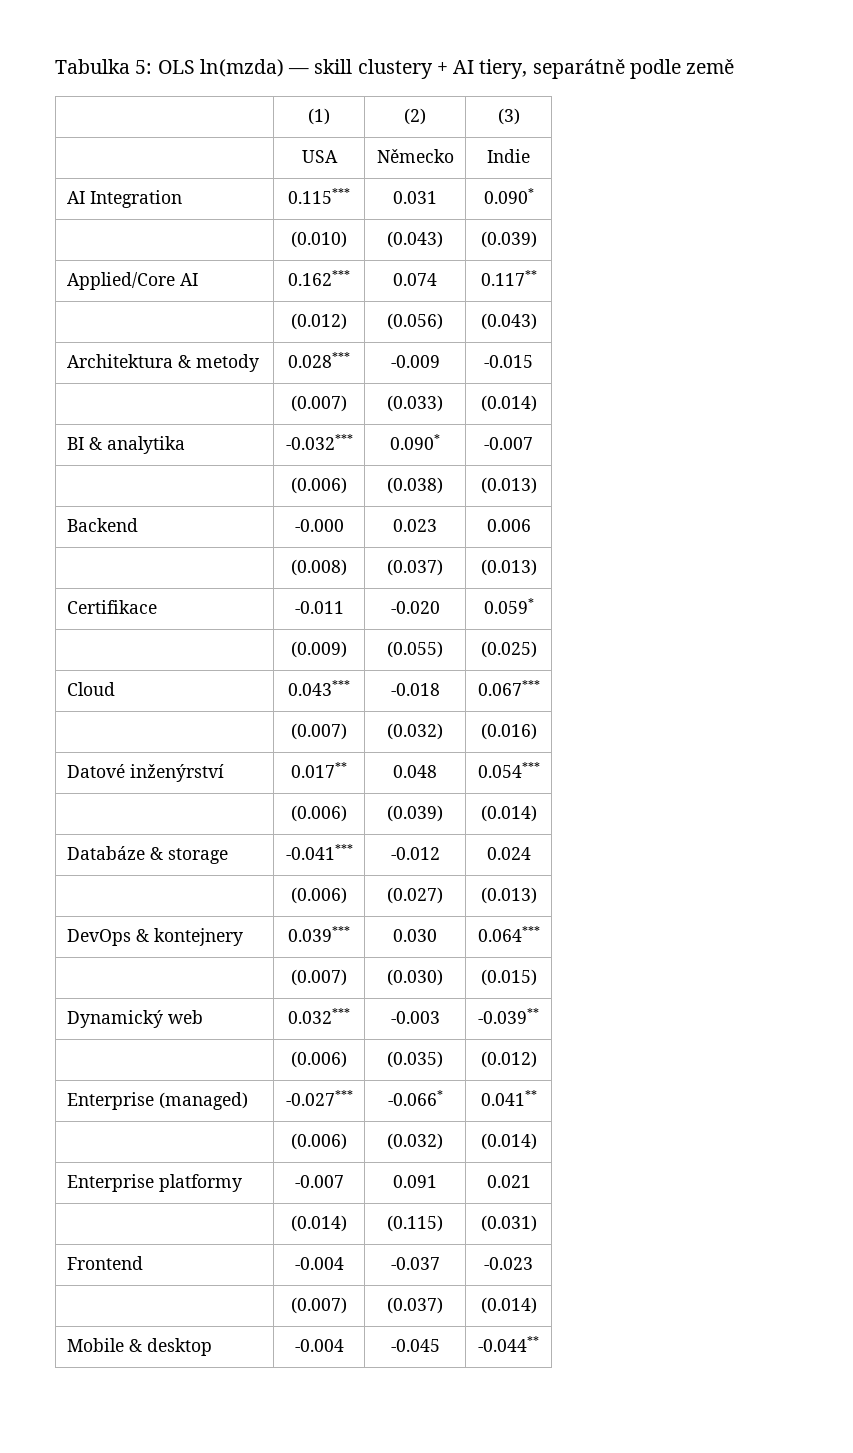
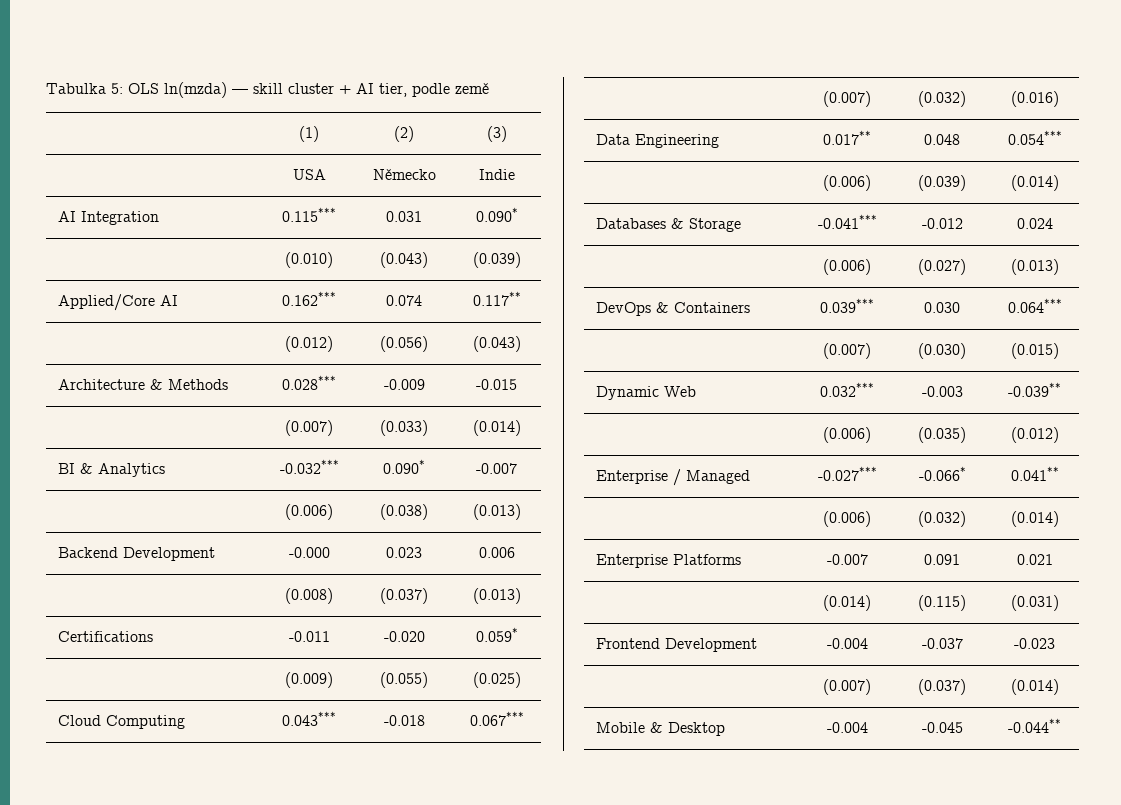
- Tabulka 5: OLS ln(mzda) — skill clustery + AI tiery, separátně podle země
+ Tabulka 5: OLS ln(mzda) — skill cluster + AI tier, podle země
- Architektura & metody | 0.028*** | -0.009 | -0.015
+ Architecture & Methods | 0.028*** | -0.009 | -0.015
- BI & analytika | -0.032*** | 0.090* | -0.007
+ BI & Analytics | -0.032*** | 0.090* | -0.007
- Backend | -0.000 | 0.023 | 0.006
+ Backend Development | -0.000 | 0.023 | 0.006
- Certifikace | -0.011 | -0.020 | 0.059*
+ Certifications | -0.011 | -0.020 | 0.059*
- Cloud | 0.043*** | -0.018 | 0.067***
+ Cloud Computing | 0.043*** | -0.018 | 0.067***
- Datové inženýrství | 0.017** | 0.048 | 0.054***
+ Data Engineering | 0.017** | 0.048 | 0.054***
- Databáze & storage | -0.041*** | -0.012 | 0.024
+ Databases & Storage | -0.041*** | -0.012 | 0.024
- DevOps & kontejnery | 0.039*** | 0.030 | 0.064***
+ DevOps & Containers | 0.039*** | 0.030 | 0.064***
- Dynamický web | 0.032*** | -0.003 | -0.039**
+ Dynamic Web | 0.032*** | -0.003 | -0.039**
- Enterprise (managed) | -0.027*** | -0.066* | 0.041**
+ Enterprise / Managed | -0.027*** | -0.066* | 0.041**
- Enterprise platformy | -0.007 | 0.091 | 0.021
+ Enterprise Platforms | -0.007 | 0.091 | 0.021
- Frontend | -0.004 | -0.037 | -0.023
+ Frontend Development | -0.004 | -0.037 | -0.023
- Mobile & desktop | -0.004 | -0.045 | -0.044**
+ Mobile & Desktop | -0.004 | -0.045 | -0.044**

